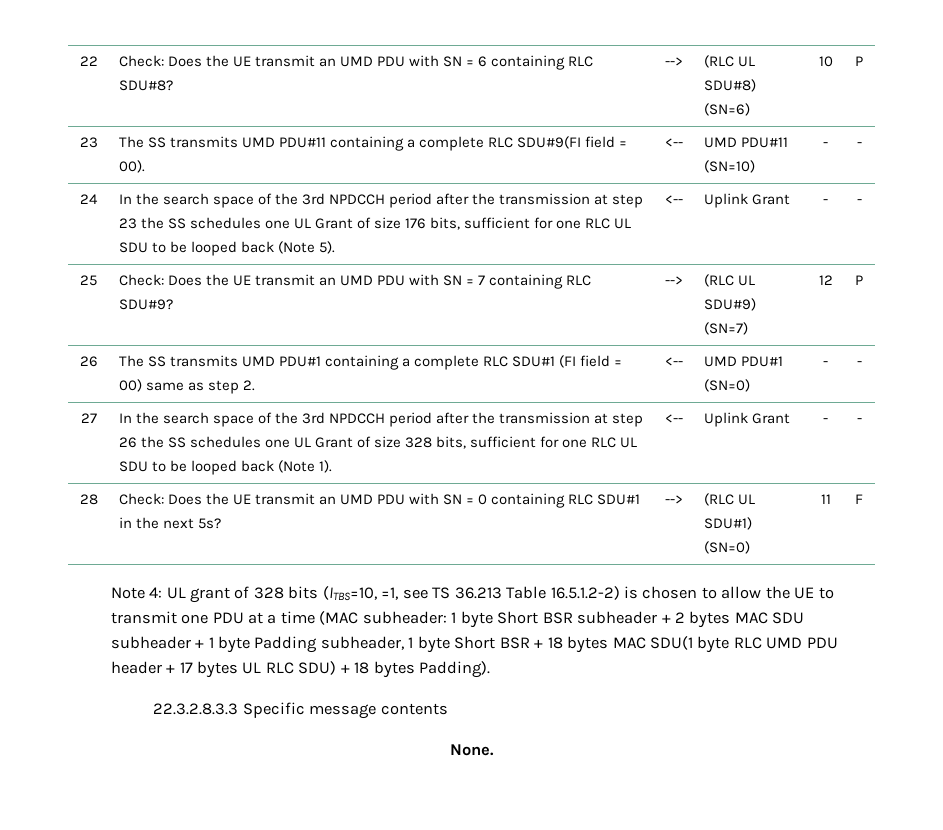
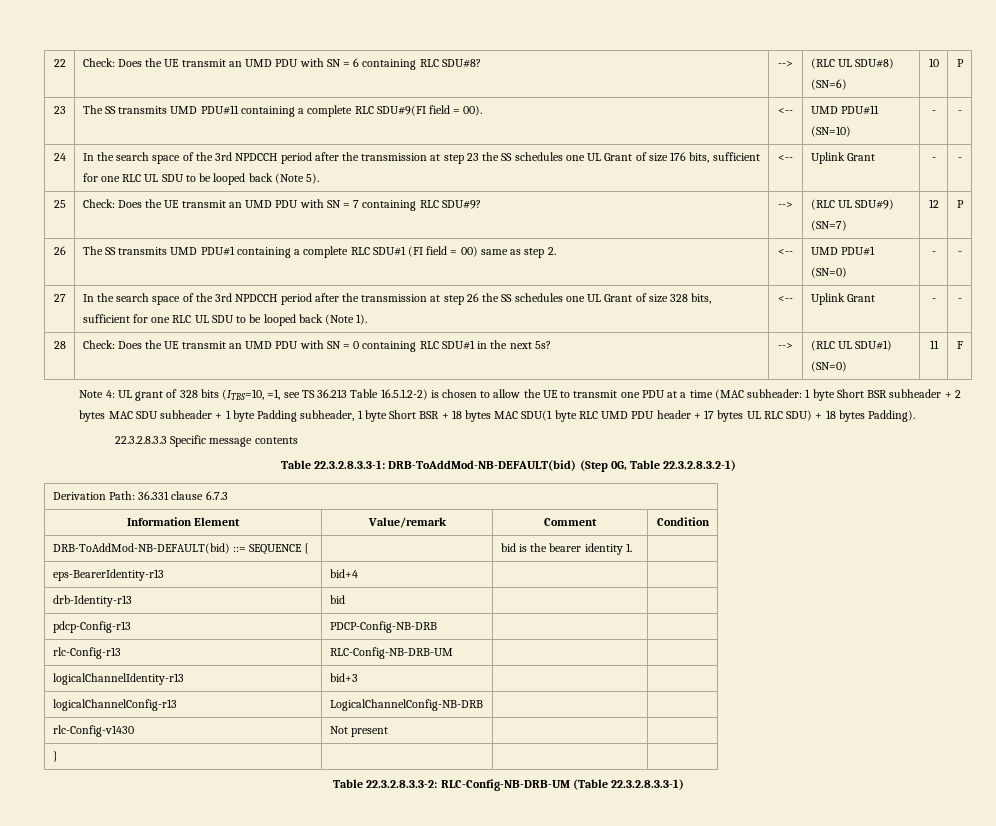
- None.
+ Table 22.3.2.8.3.3-1: DRB-ToAddMod-NB-DEFAULT(bid) (Step 0G, Table 22.3.2.8.3.2-1)
+ Derivation Path: 36.331 clause 6.7.3
+ Information Element | Value/remark | Comment | Condition
+ DRB-ToAddMod-NB-DEFAULT(bid) ::= SEQUENCE { | | bid is the bearer identity 1. |
+ eps-BearerIdentity-r13 | bid+4 | |
+ drb-Identity-r13 | bid | |
+ pdcp-Config-r13 | PDCP-Config-NB-DRB | |
+ rlc-Config-r13 | RLC-Config-NB-DRB-UM | |
+ logicalChannelIdentity-r13 | bid+3 | |
+ logicalChannelConfig-r13 | LogicalChannelConfig-NB-DRB | |
+ rlc-Config-v1430 | Not present | |
+ } | | |
+ Table 22.3.2.8.3.3-2: RLC-Config-NB-DRB-UM (Table 22.3.2.8.3.3-1)

